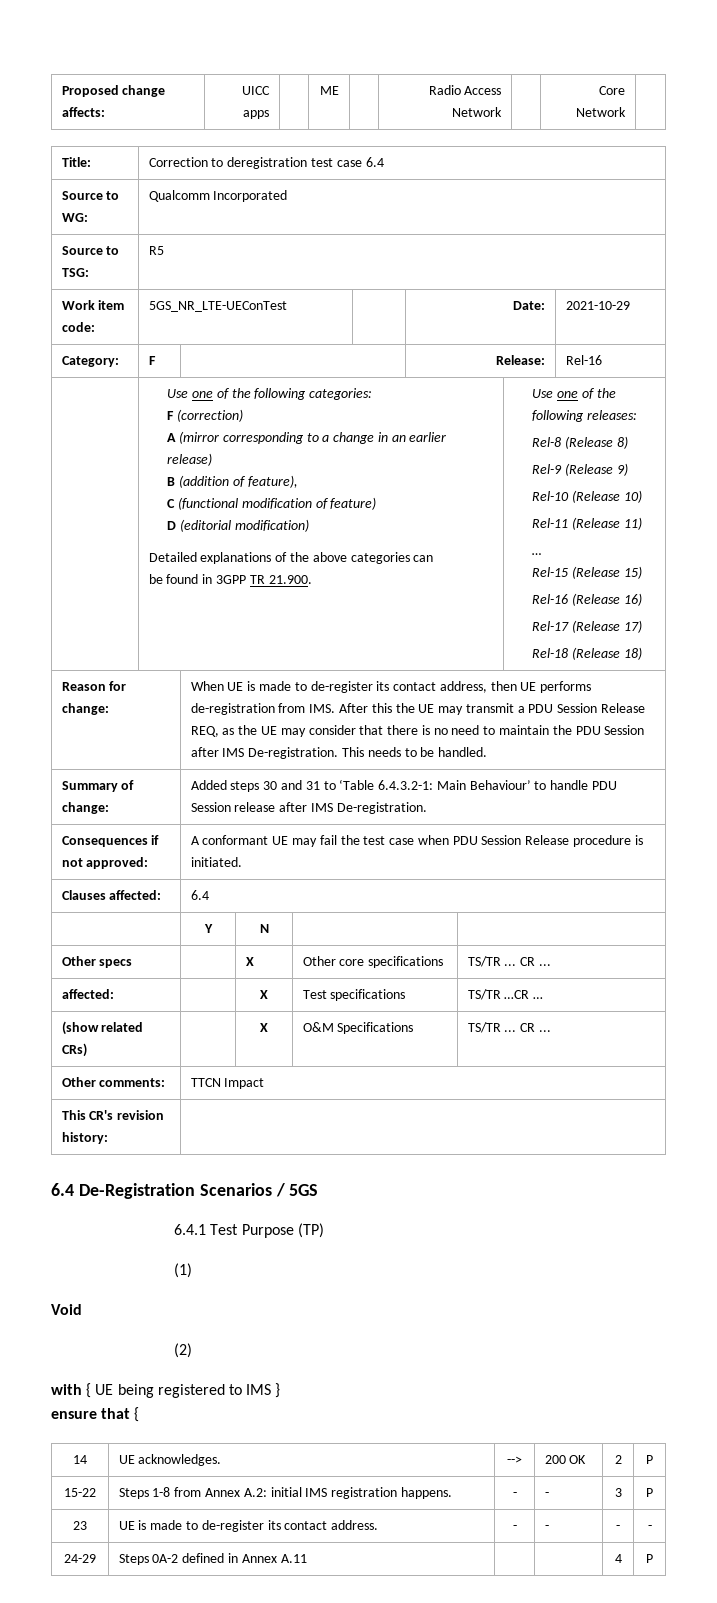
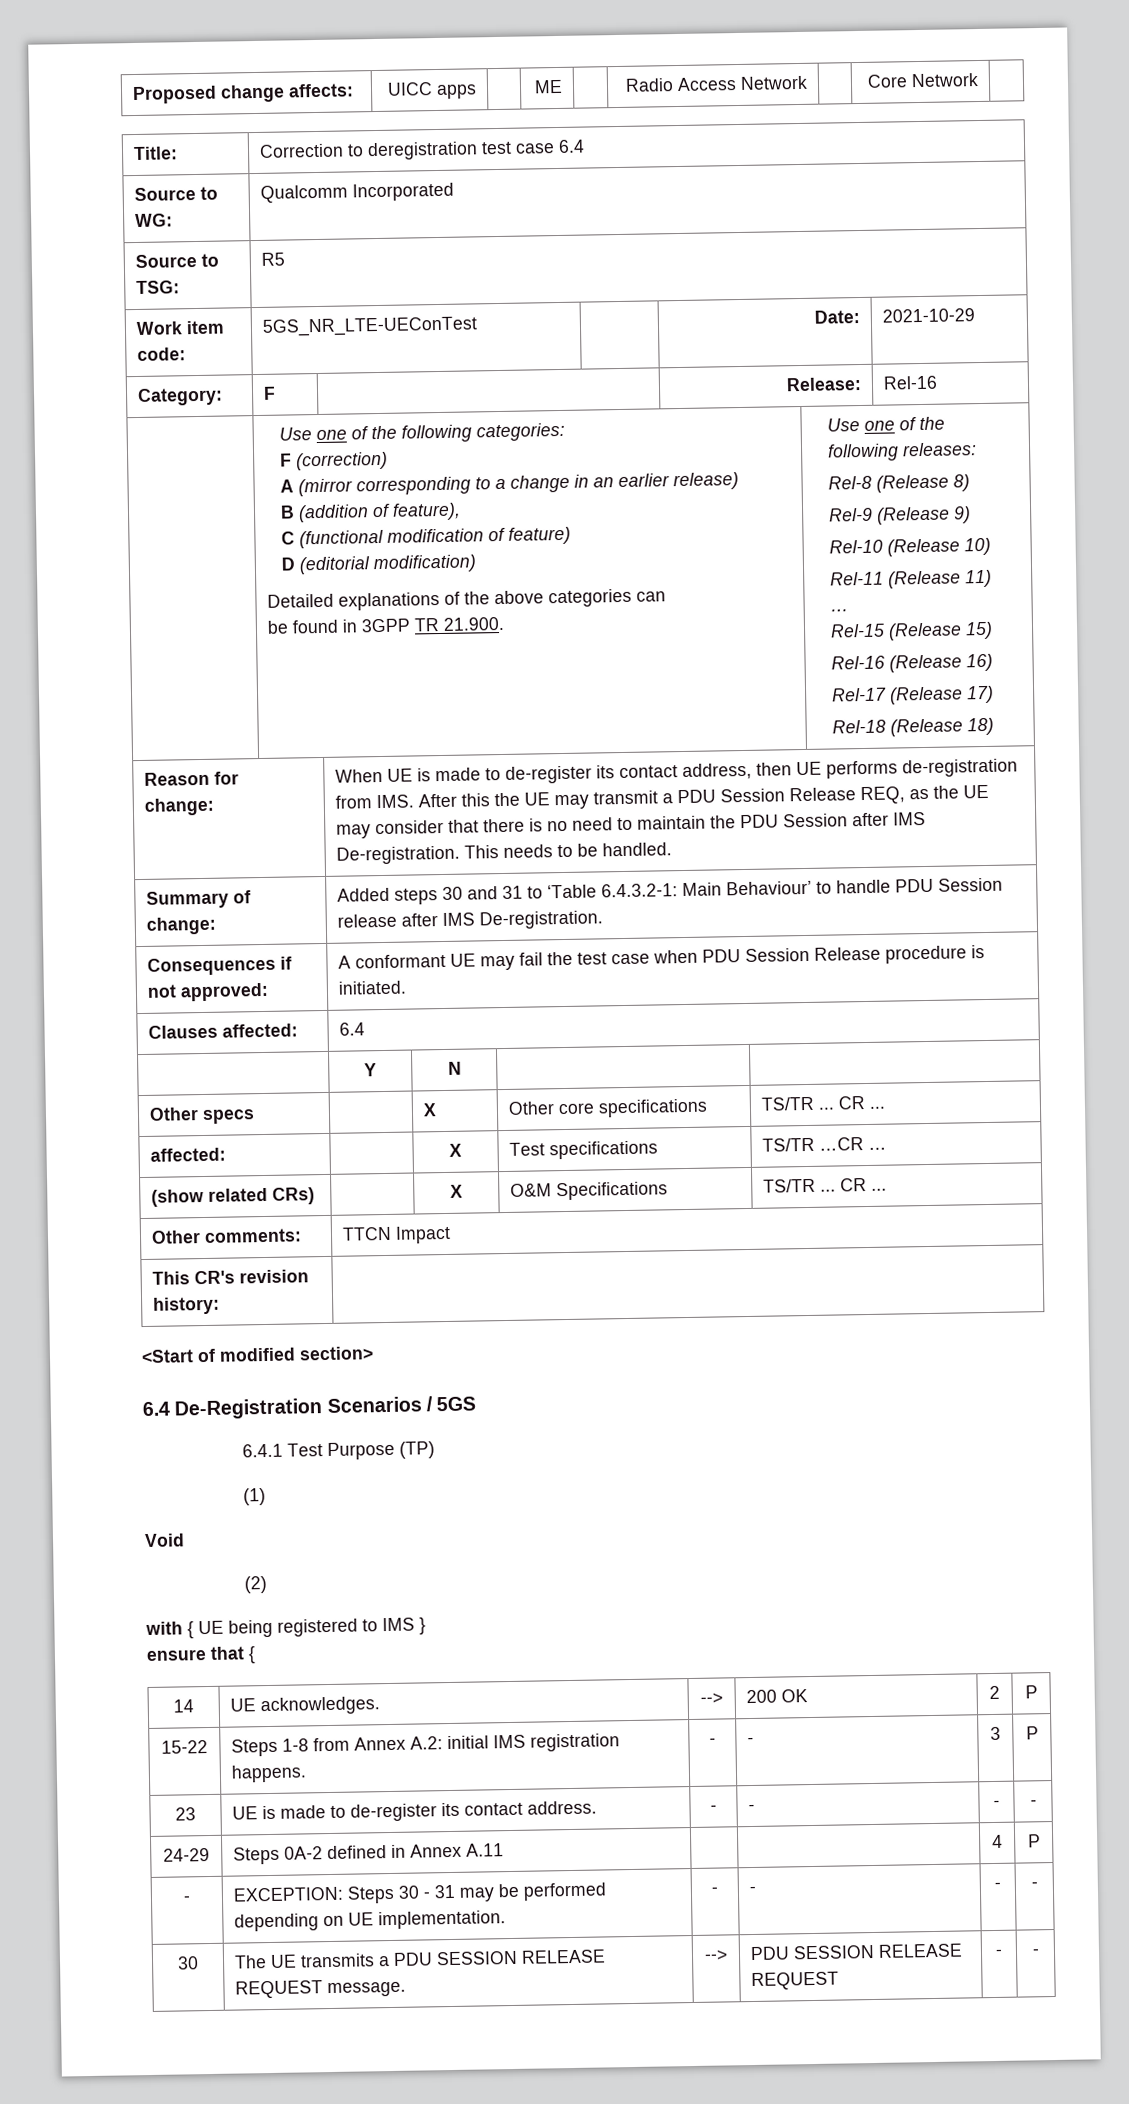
+ <Start of modified section>
+ - | EXCEPTION: Steps 30 - 31 may be performed depending on UE implementation. | - | - | - | -
+ 30 | The UE transmits a PDU SESSION RELEASE REQUEST message. | --> | PDU SESSION RELEASE REQUEST | - | -

